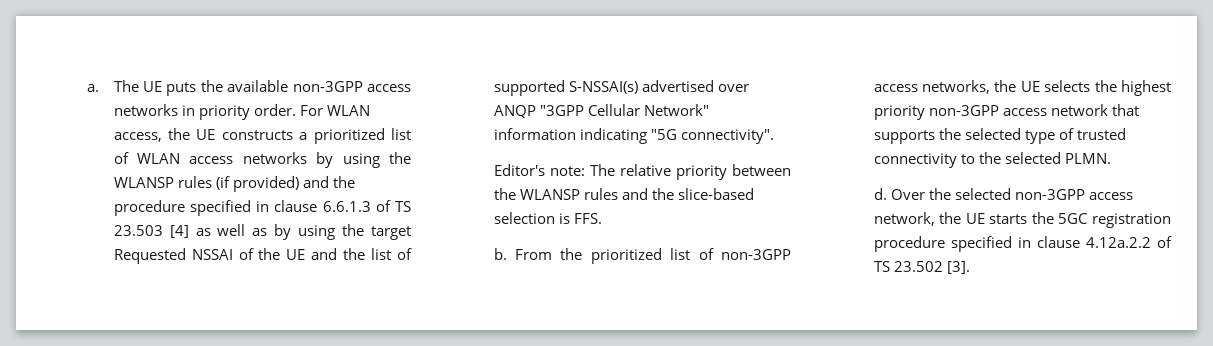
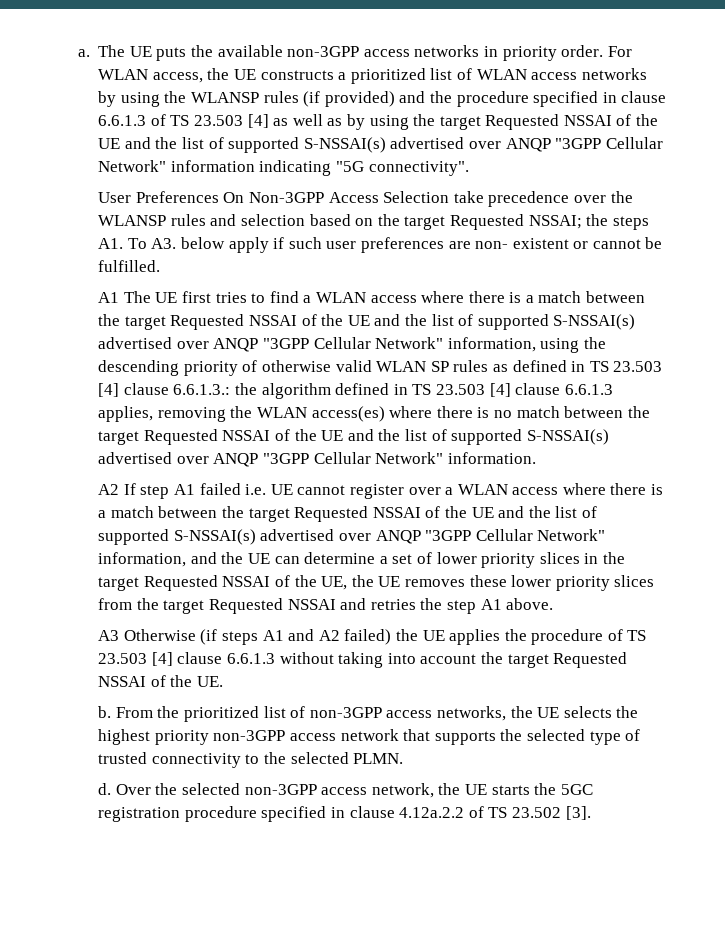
- Editor's note: The relative priority between the WLANSP rules and the slice-based selection is FFS.
+ User Preferences On Non-3GPP Access Selection take precedence over the WLANSP rules and selection based on the target Requested NSSAI; the steps A1. To A3. below apply if such user preferences are non- existent or cannot be fulfilled.
+ A1 The UE first tries to find a WLAN access where there is a match between the target Requested NSSAI of the UE and the list of supported S-NSSAI(s) advertised over ANQP "3GPP Cellular Network" information, using the descending priority of otherwise valid WLAN SP rules as defined in TS 23.503 [4] clause 6.6.1.3.: the algorithm defined in TS 23.503 [4] clause 6.6.1.3 applies, removing the WLAN access(es) where there is no match between the target Requested NSSAI of the UE and the list of supported S-NSSAI(s) advertised over ANQP "3GPP Cellular Network" information.
+ A2 If step A1 failed i.e. UE cannot register over a WLAN access where there is a match between the target Requested NSSAI of the UE and the list of supported S-NSSAI(s) advertised over ANQP "3GPP Cellular Network" information, and the UE can determine a set of lower priority slices in the target Requested NSSAI of the UE, the UE removes these lower priority slices from the target Requested NSSAI and retries the step A1 above.
+ A3 Otherwise (if steps A1 and A2 failed) the UE applies the procedure of TS 23.503 [4] clause 6.6.1.3 without taking into account the target Requested NSSAI of the UE.

